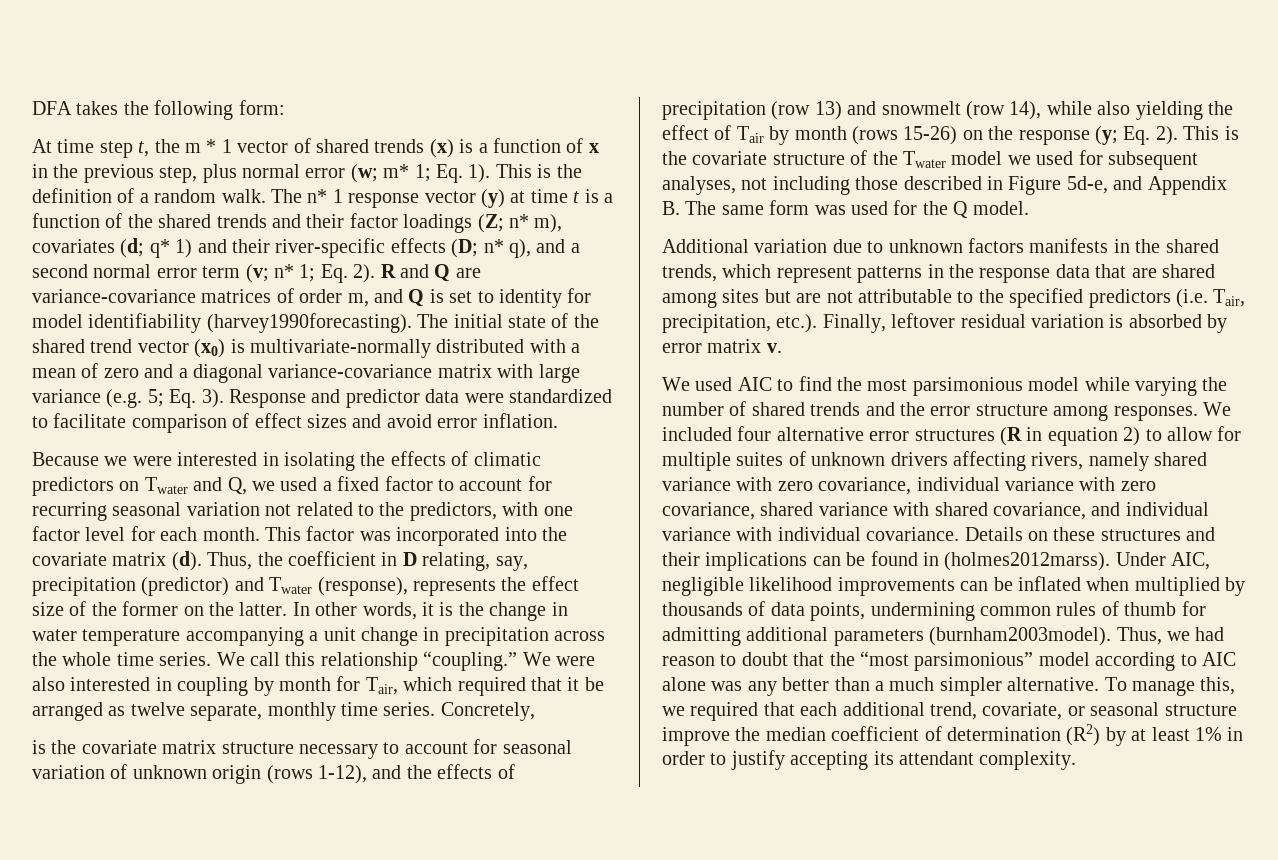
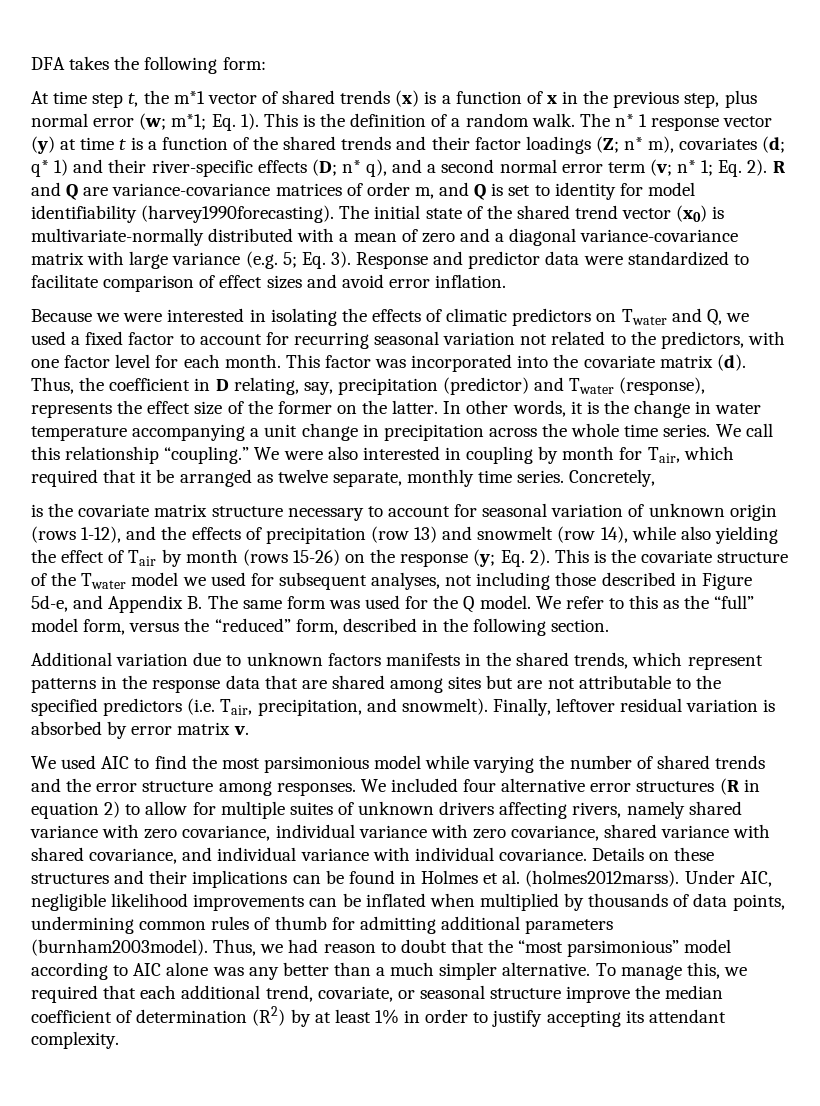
- At time step t, the m * 1 vector of shared trends (x) is a function of x in the previous step, plus normal error (w; m* 1; Eq. 1).
+ At time step t, the m*1 vector of shared trends (x) is a function of x in the previous step, plus normal error (w; m*1; Eq. 1).
+ We refer to this as the “full” model form, versus the “reduced” form, described in the following section.
- Additional variation due to unknown factors manifests in the shared trends, which represent patterns in the response data that are shared among sites but are not attributable to the specified predictors (i.e. Tair, precipitation, etc.). Finally, leftover residual variation is absorbed by error matrix v.
+ Additional variation due to unknown factors manifests in the shared trends, which represent patterns in the response data that are shared among sites but are not attributable to the specified predictors (i.e. Tair, precipitation, and snowmelt). Finally, leftover residual variation is absorbed by error matrix v.
- Details on these structures and their implications can be found in (holmes2012marss).
+ Details on these structures and their implications can be found in Holmes et al. (holmes2012marss).

